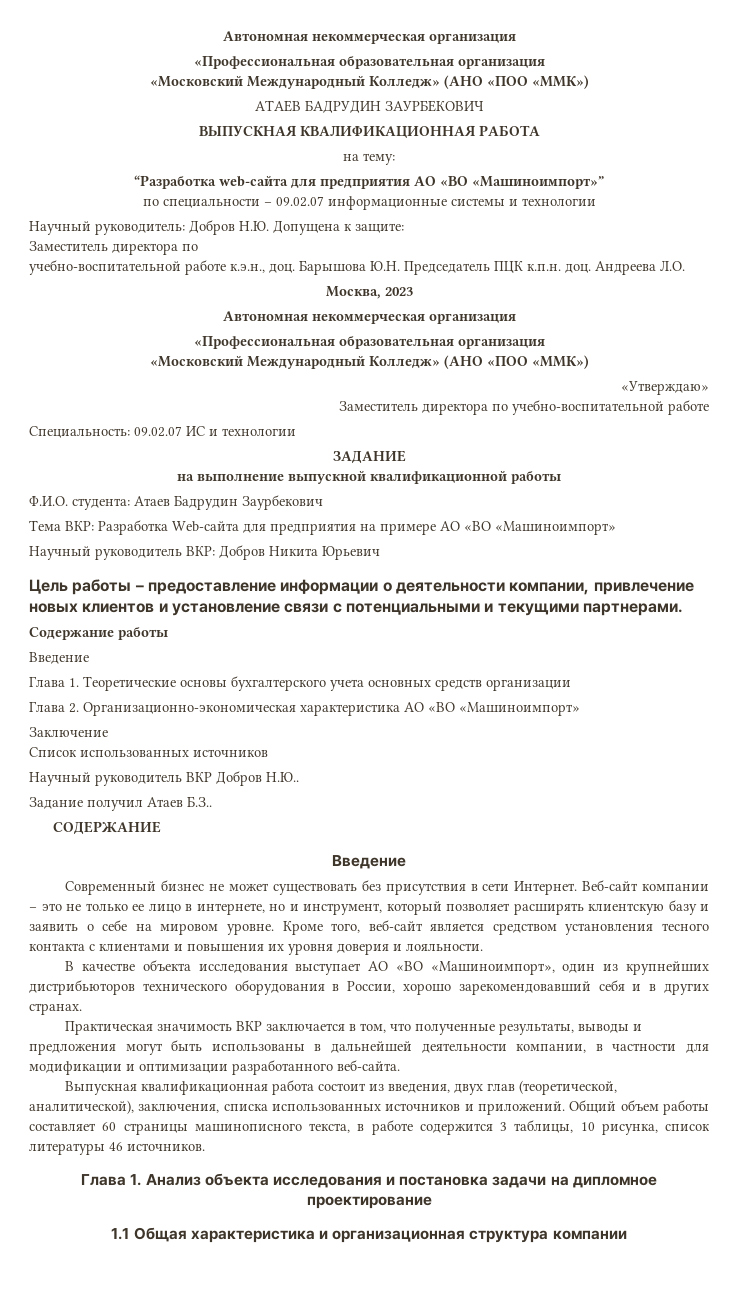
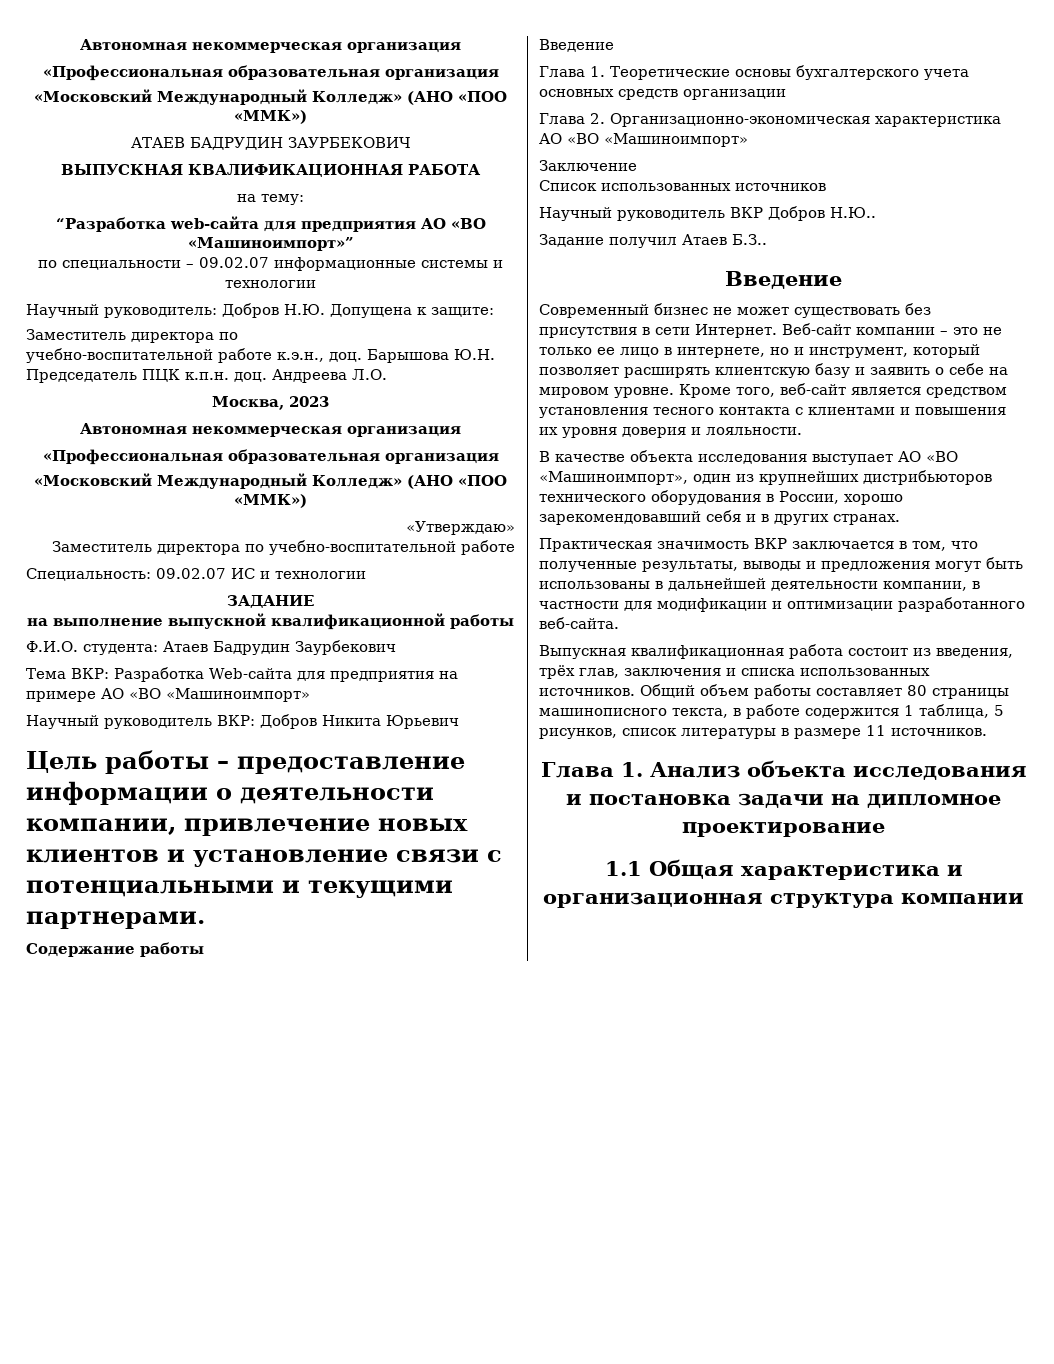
- СОДЕРЖАНИЕ
- Выпускная квалификационная работа состоит из введения, двух глав (теоретической, аналитической), заключения, списка использованных источников и приложений.
+ Выпускная квалификационная работа состоит из введения, трёх глав, заключения и списка использованных источников.
- Общий объем работы составляет 60 страницы машинописного текста, в работе содержится 3 таблицы, 10 рисунка, список литературы 46 источников.
+ Общий объем работы составляет 80 страницы машинописного текста, в работе содержится 1 таблица, 5 рисунков, список литературы в размере 11 источников.

